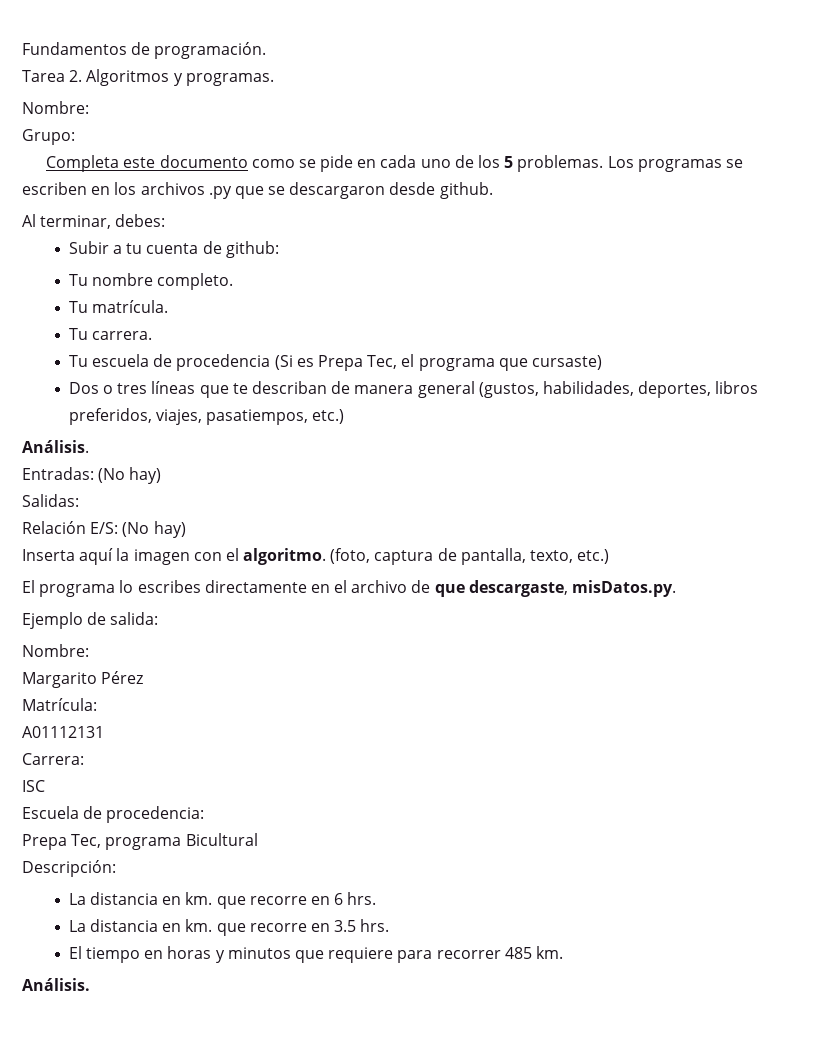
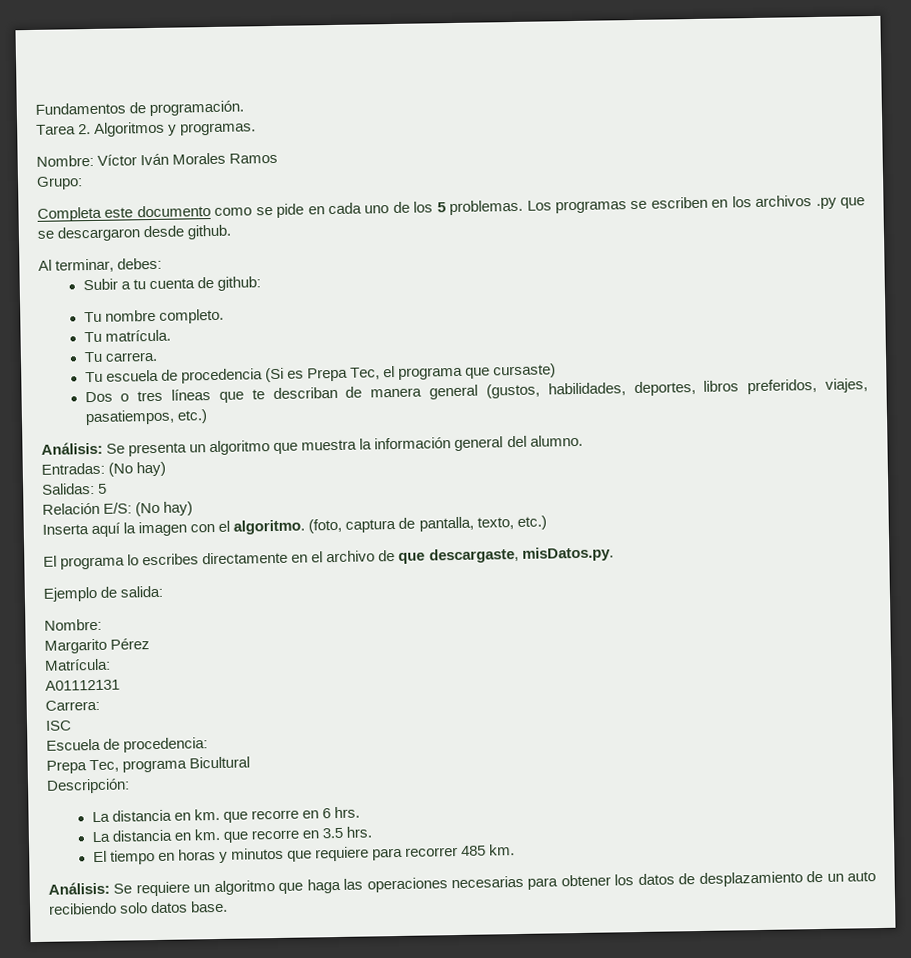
  Tarea 2. Algoritmos y programas.
- Nombre:
+ Nombre: Víctor Iván Morales Ramos
  Dos o tres líneas que te describan de manera general (gustos, habilidades, deportes, libros preferidos, viajes, pasatiempos, etc.)
- Análisis.
+ Análisis: Se presenta un algoritmo que muestra la información general del alumno.
- Salidas:
+ Salidas: 5
  El tiempo en horas y minutos que requiere para recorrer 485 km.
- Análisis.
+ Análisis: Se requiere un algoritmo que haga las operaciones necesarias para obtener los datos de desplazamiento de un auto recibiendo solo datos base.

